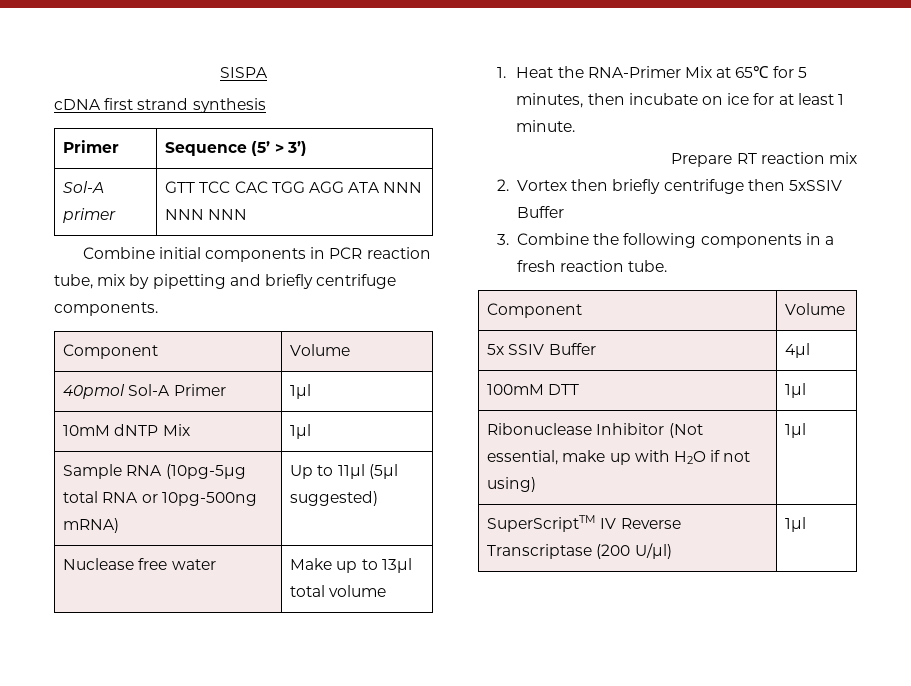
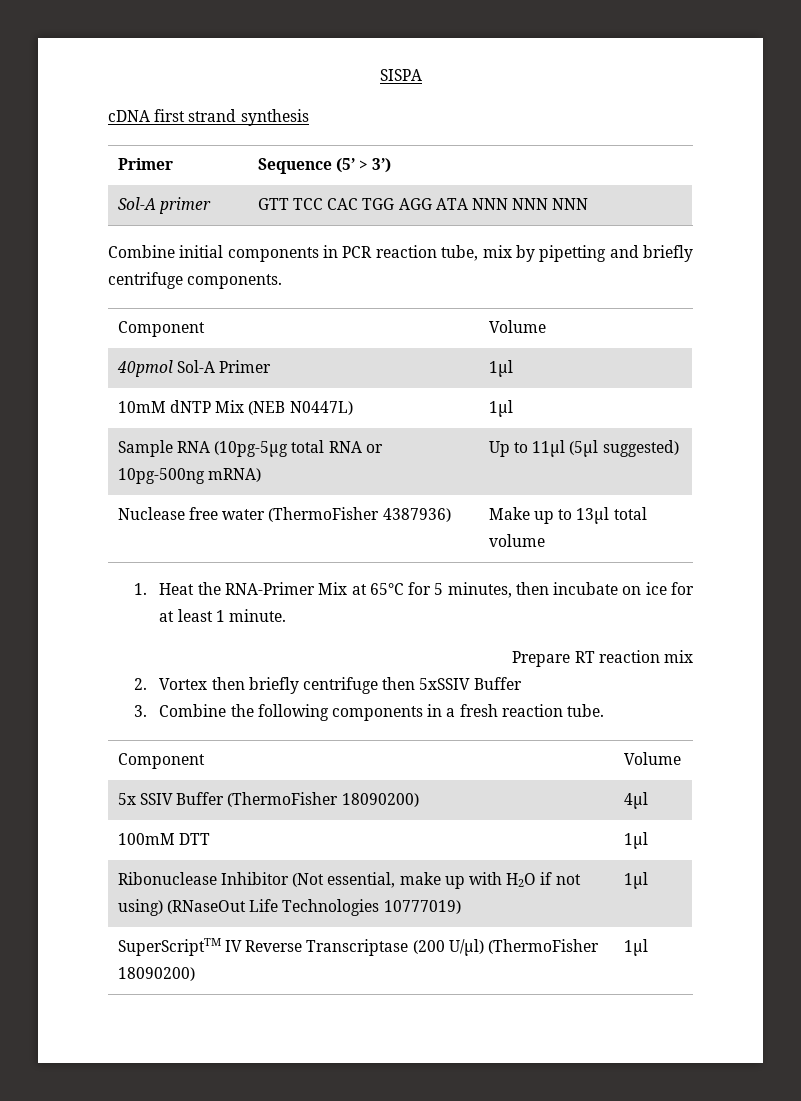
- 10mM dNTP Mix | 1μl
+ 10mM dNTP Mix (NEB N0447L) | 1μl
- Nuclease free water | Make up to 13μl total volume
+ Nuclease free water (ThermoFisher 4387936) | Make up to 13μl total volume
- 5x SSIV Buffer | 4μl
+ 5x SSIV Buffer (ThermoFisher 18090200) | 4μl
- Ribonuclease Inhibitor (Not essential, make up with H2O if not using) | 1μl
+ Ribonuclease Inhibitor (Not essential, make up with H2O if not using) (RNaseOut Life Technologies 10777019) | 1μl
- SuperScriptTM IV Reverse Transcriptase (200 U/μl) | 1μl
+ SuperScriptTM IV Reverse Transcriptase (200 U/μl) (ThermoFisher 18090200) | 1μl

